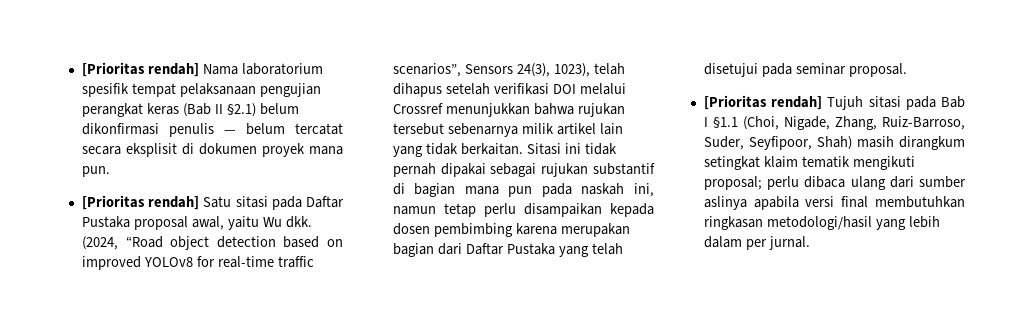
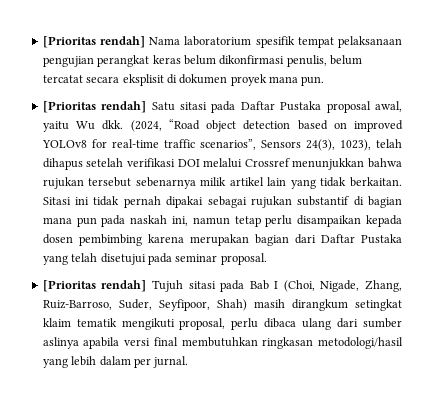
- [Prioritas rendah] Nama laboratorium spesifik tempat pelaksanaan pengujian perangkat keras (Bab II §2.1) belum dikonfirmasi penulis — belum tercatat secara eksplisit di dokumen proyek mana pun.
+ [Prioritas rendah] Nama laboratorium spesifik tempat pelaksanaan pengujian perangkat keras belum dikonfirmasi penulis, belum tercatat secara eksplisit di dokumen proyek mana pun.
- [Prioritas rendah] Tujuh sitasi pada Bab I §1.1 (Choi, Nigade, Zhang, Ruiz-Barroso, Suder, Seyfipoor, Shah) masih dirangkum setingkat klaim tematik mengikuti proposal; perlu dibaca ulang dari sumber aslinya apabila versi final membutuhkan ringkasan metodologi/hasil yang lebih dalam per jurnal.
+ [Prioritas rendah] Tujuh sitasi pada Bab I (Choi, Nigade, Zhang, Ruiz-Barroso, Suder, Seyfipoor, Shah) masih dirangkum setingkat klaim tematik mengikuti proposal, perlu dibaca ulang dari sumber aslinya apabila versi final membutuhkan ringkasan metodologi/hasil yang lebih dalam per jurnal.

